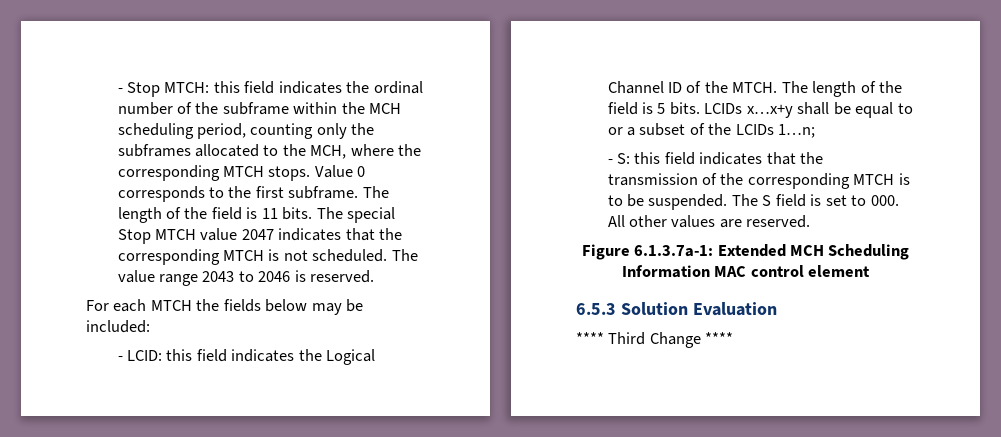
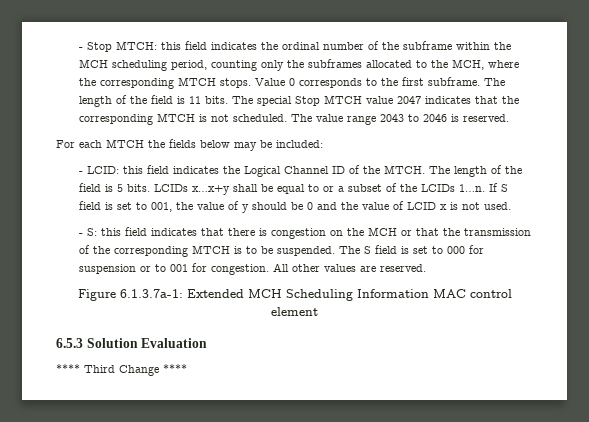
- LCIDs x…x+y shall be equal to or a subset of the LCIDs 1…n;
+ LCIDs x…x+y shall be equal to or a subset of the LCIDs 1…n. If S field is set to 001, the value of y should be 0 and the value of LCID x is not used.
- - S: this field indicates that the transmission of the corresponding MTCH is to be suspended.
+ - S: this field indicates that there is congestion on the MCH or that the transmission of the corresponding MTCH is to be suspended.
- The S field is set to 000. All other values are reserved.
+ The S field is set to 000 for suspension or to 001 for congestion. All other values are reserved.

